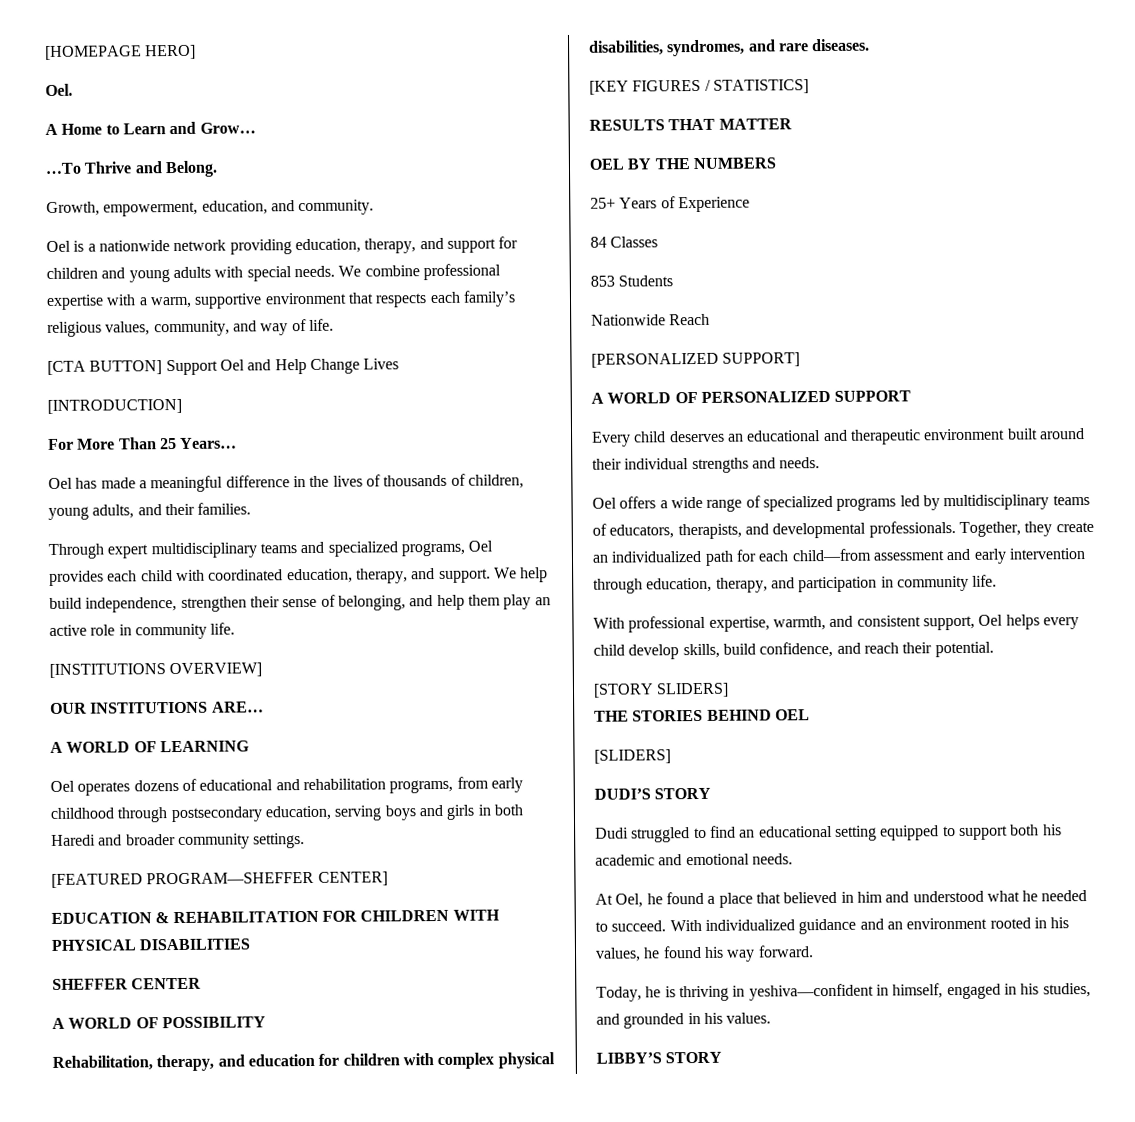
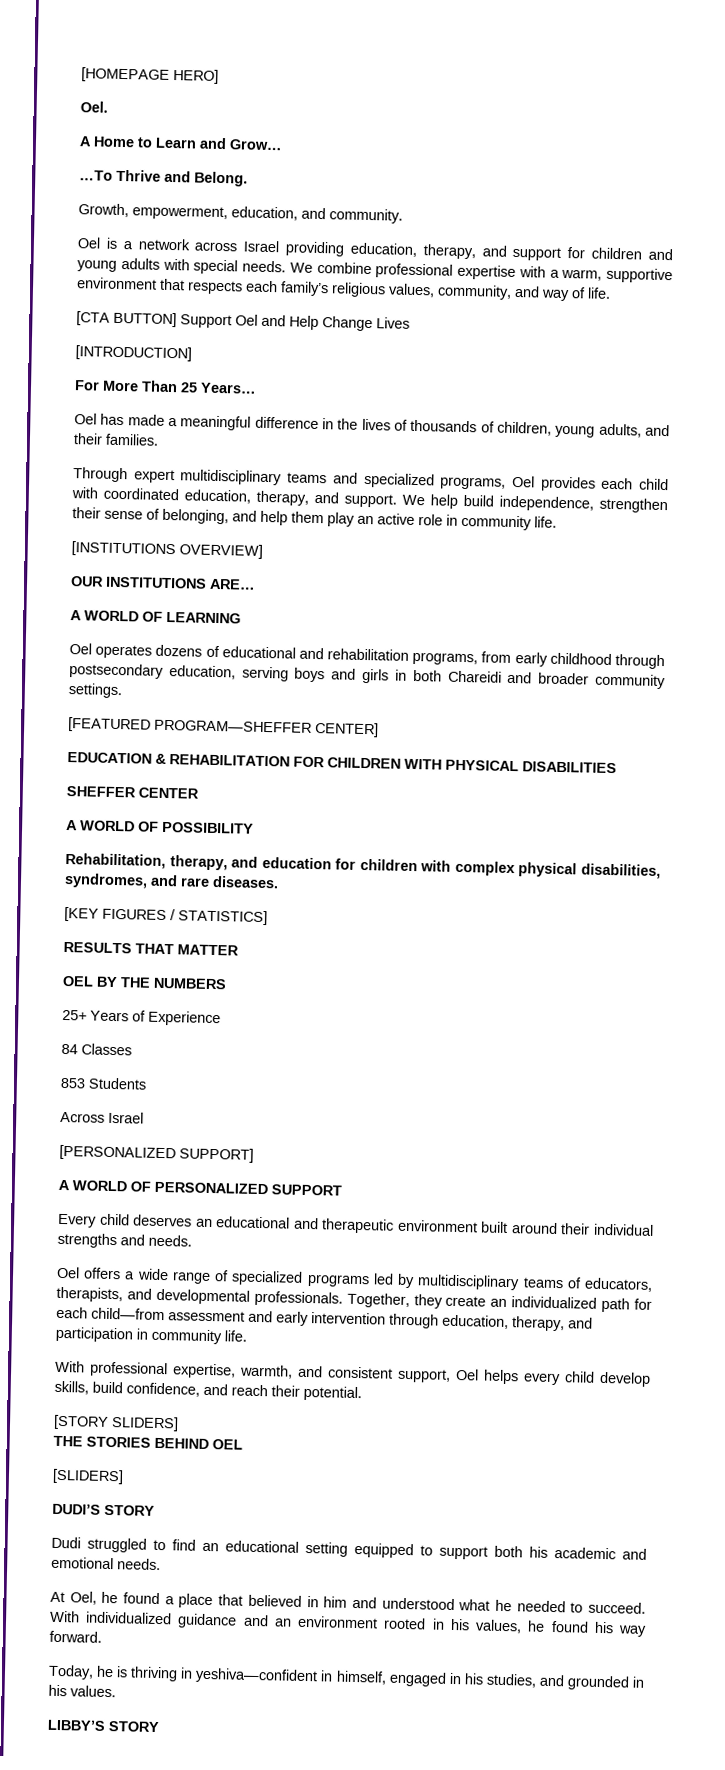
- Oel is a nationwide network providing education, therapy, and support for children and young adults with special needs.
+ Oel is a network across Israel providing education, therapy, and support for children and young adults with special needs.
- Oel operates dozens of educational and rehabilitation programs, from early childhood through postsecondary education, serving boys and girls in both Haredi and broader community settings.
+ Oel operates dozens of educational and rehabilitation programs, from early childhood through postsecondary education, serving boys and girls in both Chareidi and broader community settings.
- Nationwide Reach
+ Across Israel

